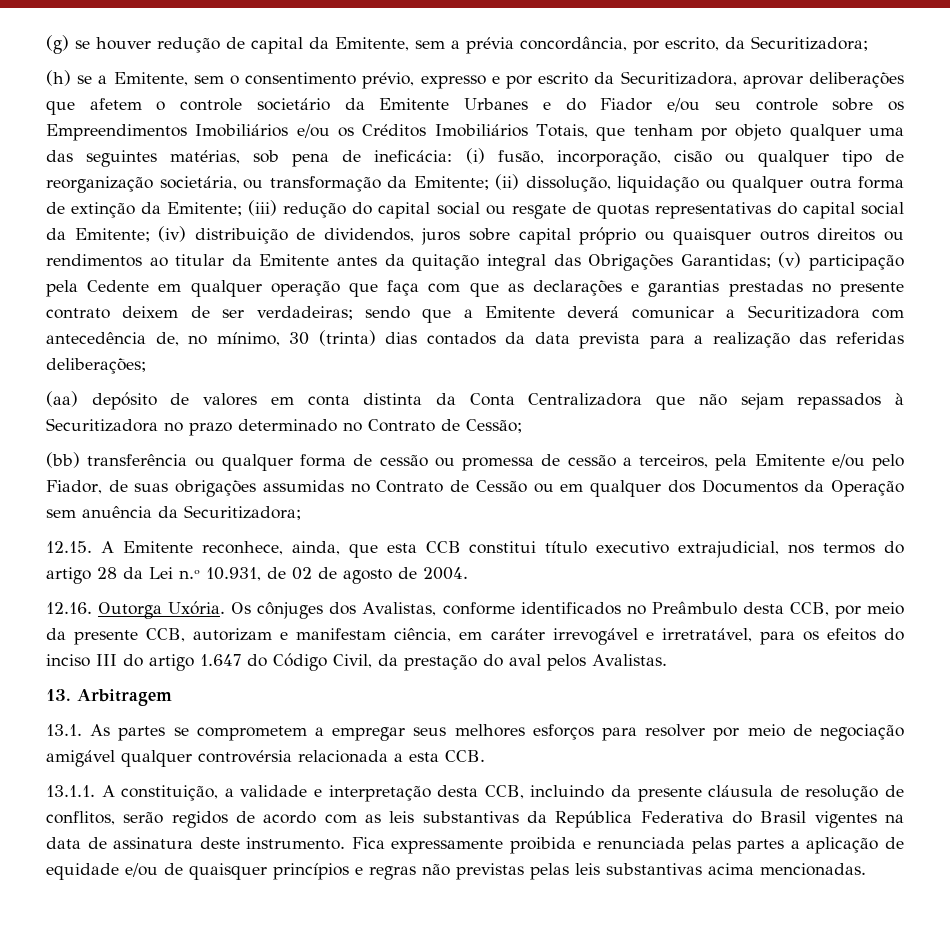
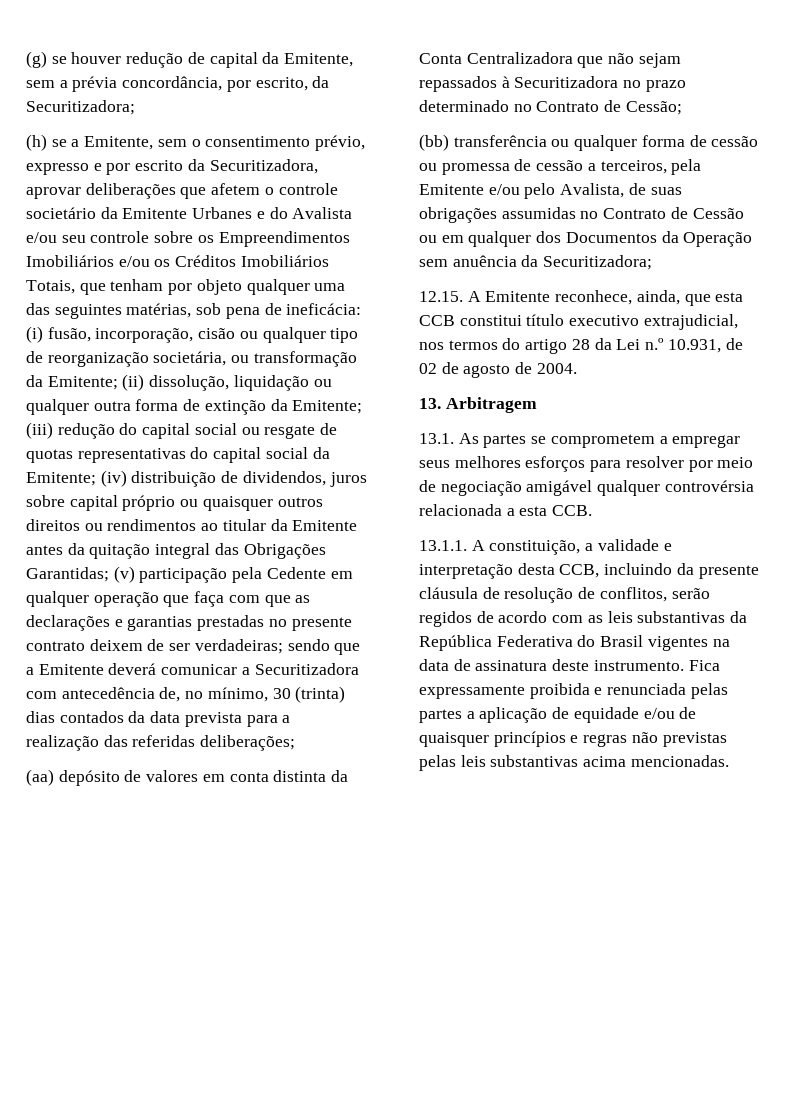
- (h) se a Emitente, sem o consentimento prévio, expresso e por escrito da Securitizadora, aprovar deliberações que afetem o controle societário da Emitente Urbanes e do Fiador e/ou seu controle sobre os Empreendimentos Imobiliários e/ou os Créditos Imobiliários Totais, que tenham por objeto qualquer uma das seguintes matérias, sob pena de ineficácia:
+ (h) se a Emitente, sem o consentimento prévio, expresso e por escrito da Securitizadora, aprovar deliberações que afetem o controle societário da Emitente Urbanes e do Avalista e/ou seu controle sobre os Empreendimentos Imobiliários e/ou os Créditos Imobiliários Totais, que tenham por objeto qualquer uma das seguintes matérias, sob pena de ineficácia:
- (bb) transferência ou qualquer forma de cessão ou promessa de cessão a terceiros, pela Emitente e/ou pelo Fiador, de suas obrigações assumidas no Contrato de Cessão ou em qualquer dos Documentos da Operação sem anuência da Securitizadora;
+ (bb) transferência ou qualquer forma de cessão ou promessa de cessão a terceiros, pela Emitente e/ou pelo Avalista, de suas obrigações assumidas no Contrato de Cessão ou em qualquer dos Documentos da Operação sem anuência da Securitizadora;
- 12.16. Outorga Uxória. Os cônjuges dos Avalistas, conforme identificados no Preâmbulo desta CCB, por meio da presente CCB, autorizam e manifestam ciência, em caráter irrevogável e irretratável, para os efeitos do inciso III do artigo 1.647 do Código Civil, da prestação do aval pelos Avalistas.

